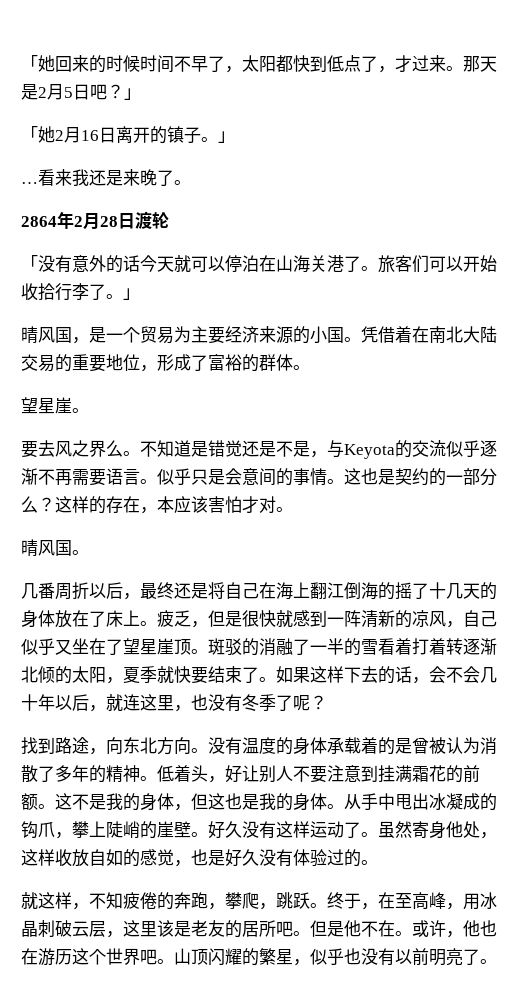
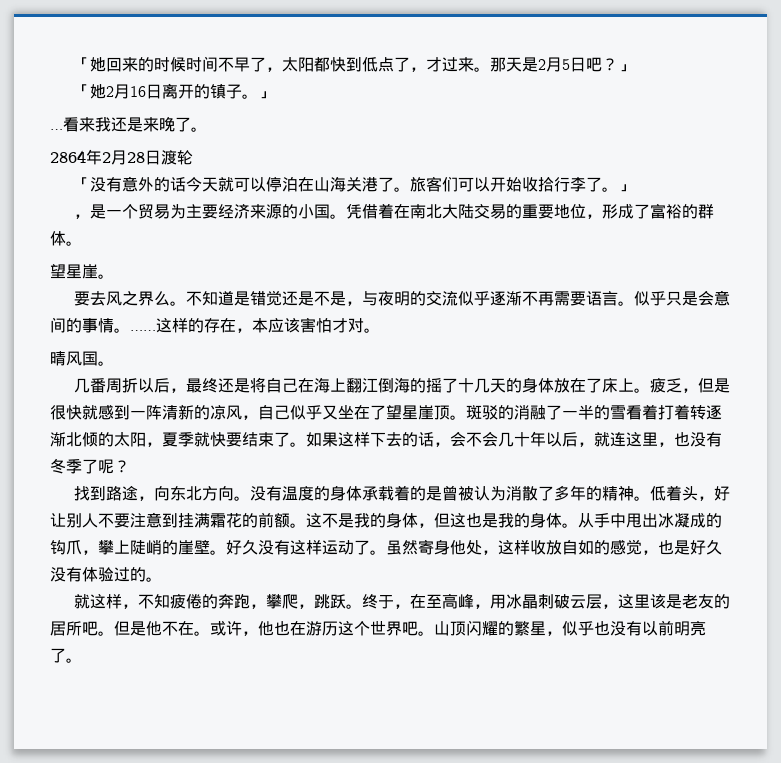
- 晴风国，是一个贸易为主要经济来源的小国。
+ ，是一个贸易为主要经济来源的小国。
- 不知道是错觉还是不是，与Keyota的交流似乎逐渐不再需要语言。
+ 不知道是错觉还是不是，与夜明的交流似乎逐渐不再需要语言。
- 这也是契约的一部分么？
+ ……

